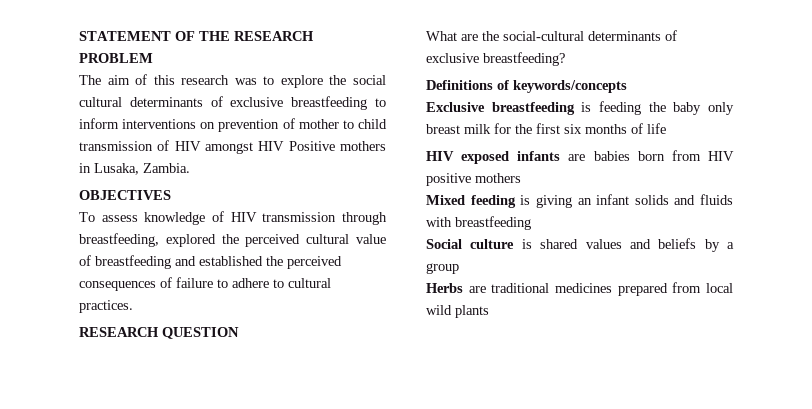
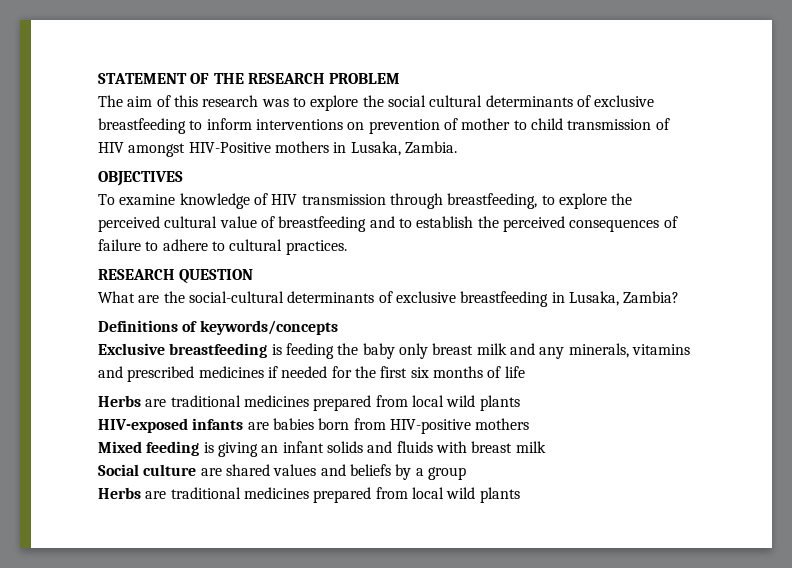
- The aim of this research was to explore the social cultural determinants of exclusive breastfeeding to inform interventions on prevention of mother to child transmission of HIV amongst HIV Positive mothers in Lusaka, Zambia.
+ The aim of this research was to explore the social cultural determinants of exclusive breastfeeding to inform interventions on prevention of mother to child transmission of HIV amongst HIV-Positive mothers in Lusaka, Zambia.
- To assess knowledge of HIV transmission through breastfeeding, explored the perceived cultural value of breastfeeding and established the perceived consequences of failure to adhere to cultural practices.
+ To examine knowledge of HIV transmission through breastfeeding, to explore the perceived cultural value of breastfeeding and to establish the perceived consequences of failure to adhere to cultural practices.
- What are the social-cultural determinants of exclusive breastfeeding?
+ What are the social-cultural determinants of exclusive breastfeeding in Lusaka, Zambia?
- Exclusive breastfeeding is feeding the baby only breast milk for the first six months of life
- HIV exposed infants are babies born from HIV positive mothers
+ Exclusive breastfeeding is feeding the baby only breast milk and any minerals, vitamins and prescribed medicines if needed for the first six months of life
+ Herbs are traditional medicines prepared from local wild plants
+ HIV-exposed infants are babies born from HIV-positive mothers
- Mixed feeding is giving an infant solids and fluids with breastfeeding
+ Mixed feeding is giving an infant solids and fluids with breast milk
- Social culture is shared values and beliefs by a group
+ Social culture are shared values and beliefs by a group

